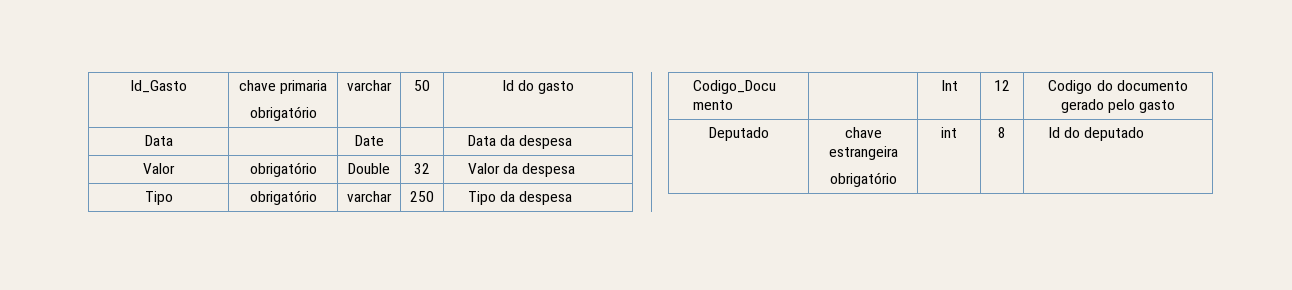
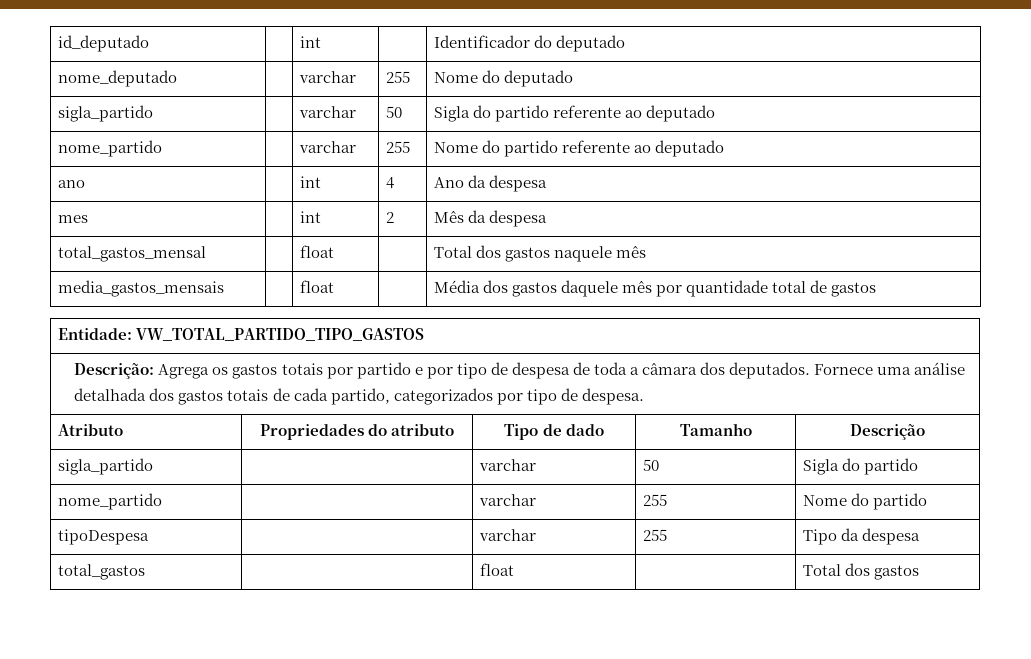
- Id_Gasto | chave primaria
- obrigatório | varchar | 50 | Id do gasto
- Data | | Date | | Data da despesa
- Valor | obrigatório | Double | 32 | Valor da despesa
- Tipo | obrigatório | varchar | 250 | Tipo da despesa
- Codigo_Docu mento | | Int | 12 | Codigo do documento gerado pelo gasto
- Deputado | chave estrangeira
- obrigatório | int | 8 | Id do deputado
+ id_deputado | | int | | Identificador do deputado
+ nome_deputado | | varchar | 255 | Nome do deputado
+ sigla_partido | | varchar | 50 | Sigla do partido referente ao deputado
+ nome_partido | | varchar | 255 | Nome do partido referente ao deputado
+ ano | | int | 4 | Ano da despesa
+ mes | | int | 2 | Mês da despesa
+ total_gastos_mensal | | float | | Total dos gastos naquele mês
+ media_gastos_mensais | | float | | Média dos gastos daquele mês por quantidade total de gastos
+ Entidade: VW_TOTAL_PARTIDO_TIPO_GASTOS
+ Descrição: Agrega os gastos totais por partido e por tipo de despesa de toda a câmara dos deputados. Fornece uma análise detalhada dos gastos totais de cada partido, categorizados por tipo de despesa.
+ Atributo | Propriedades do atributo | Tipo de dado | Tamanho | Descrição
+ sigla_partido | | varchar | 50 | Sigla do partido
+ nome_partido | | varchar | 255 | Nome do partido
+ tipoDespesa | | varchar | 255 | Tipo da despesa
+ total_gastos | | float | | Total dos gastos

